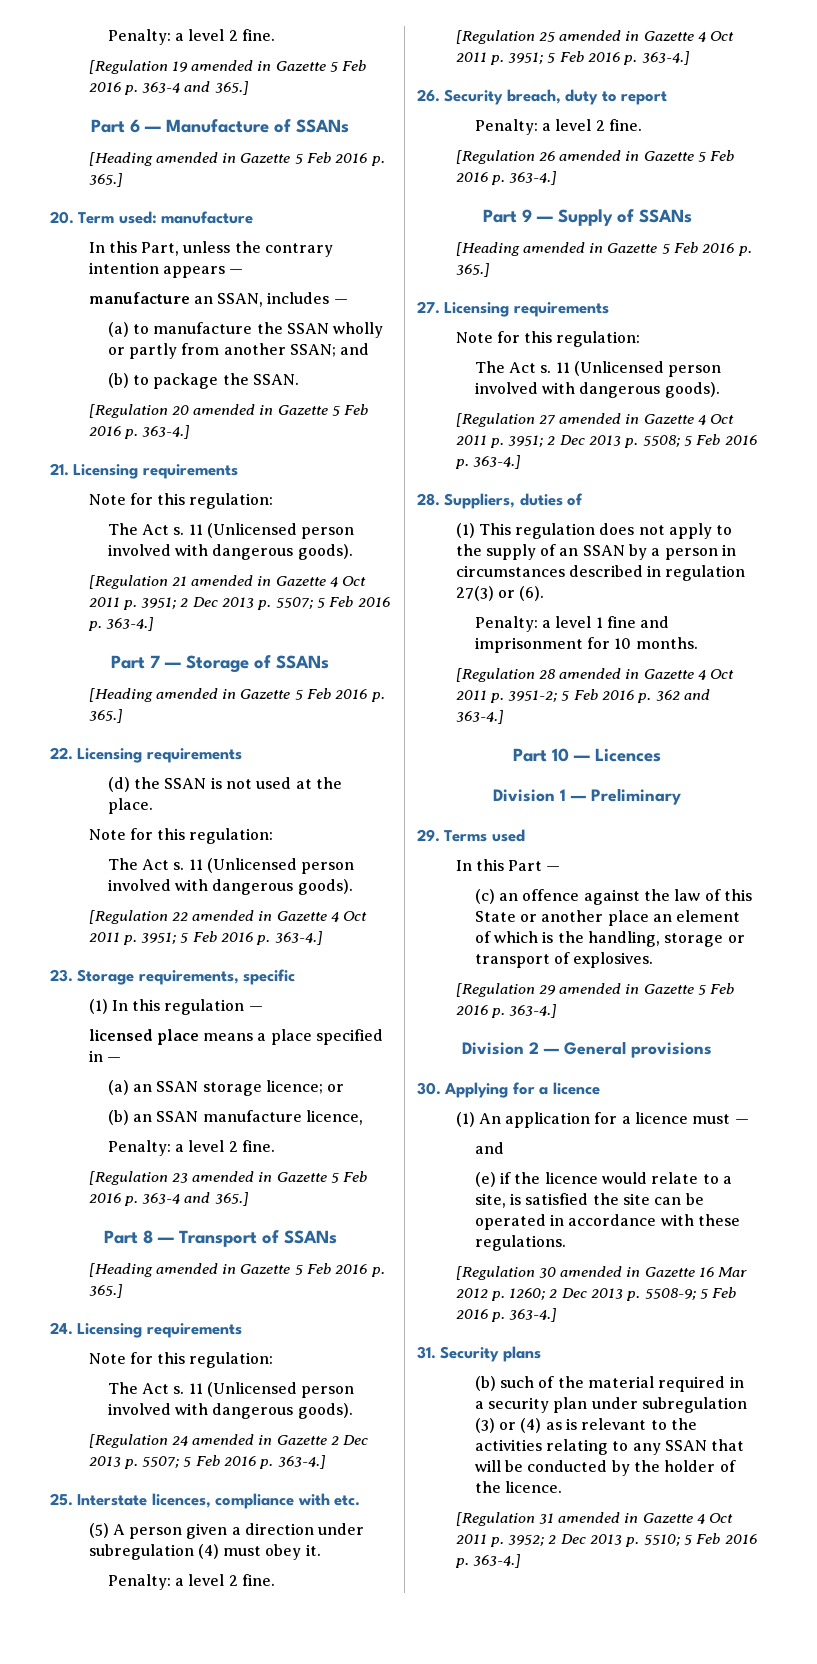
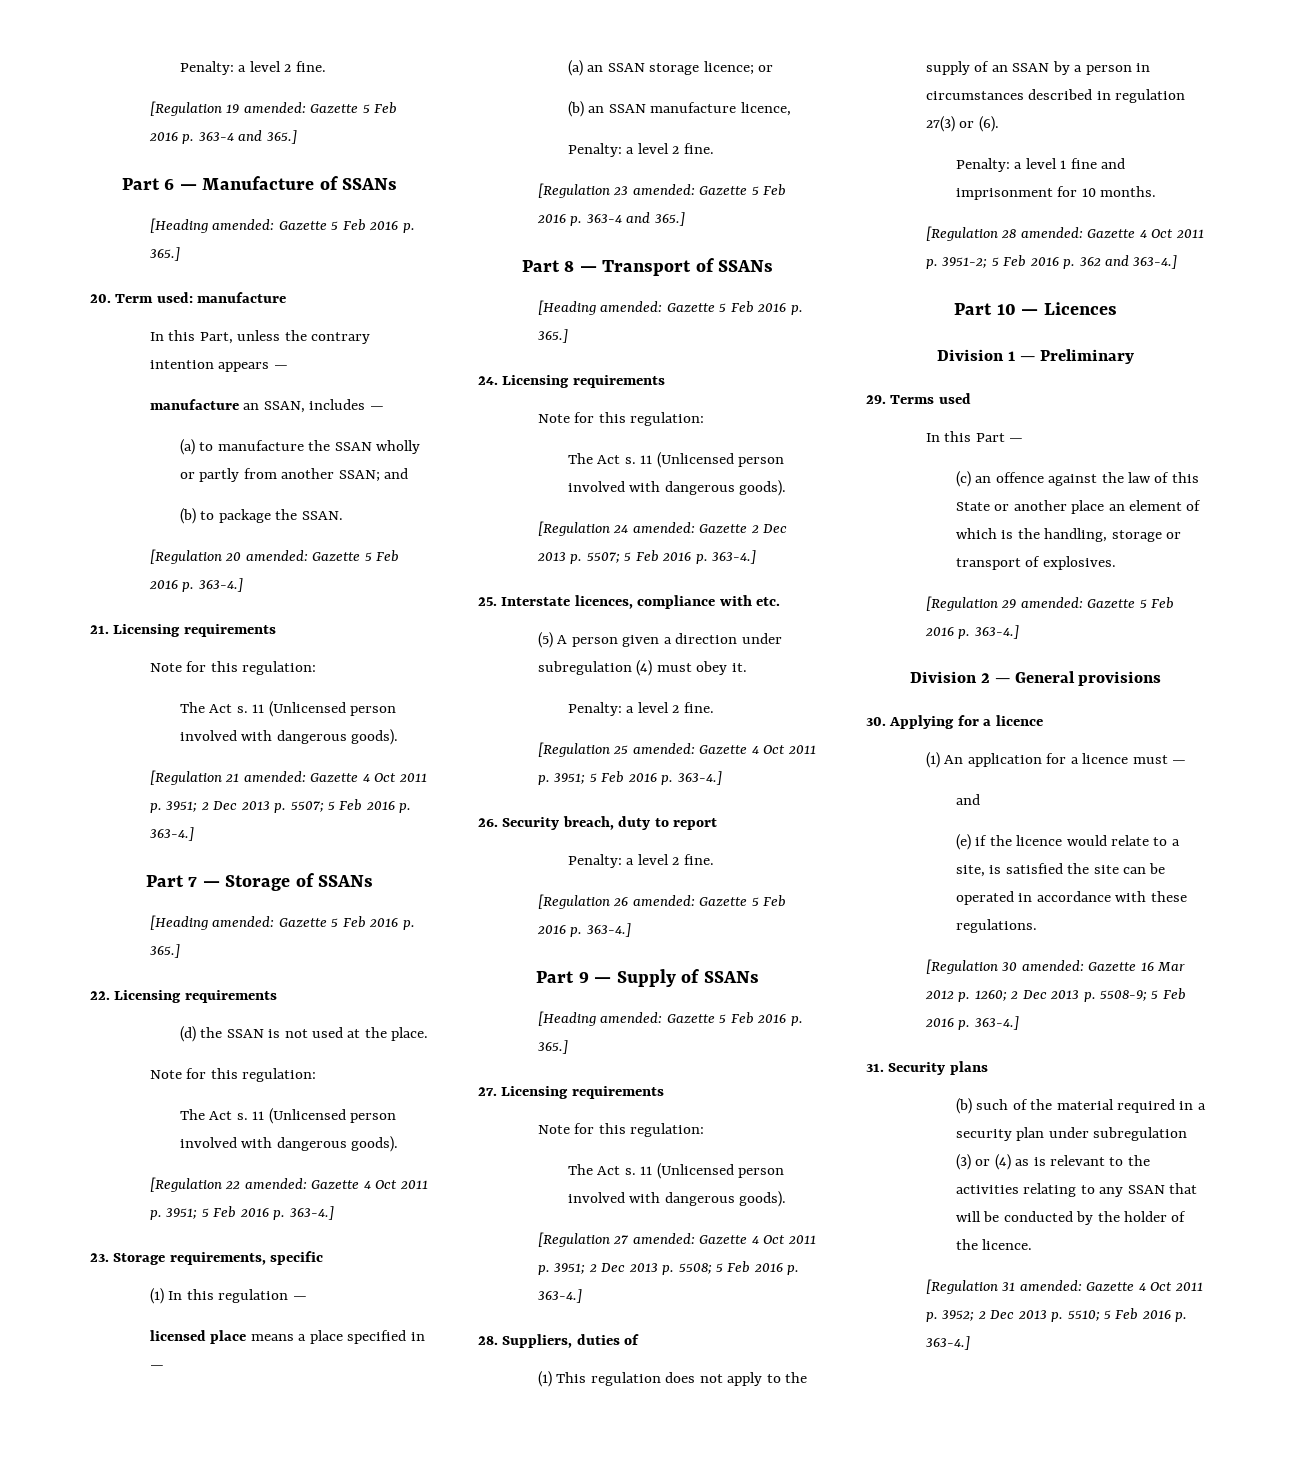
- [Regulation 19 amended in Gazette 5 Feb 2016 p. 363-4 and 365.]
+ [Regulation 19 amended: Gazette 5 Feb 2016 p. 363-4 and 365.]
  Part 6 — Manufacture of SSANs
- [Heading amended in Gazette 5 Feb 2016 p. 365.]
+ [Heading amended: Gazette 5 Feb 2016 p. 365.]
- [Regulation 20 amended in Gazette 5 Feb 2016 p. 363-4.]
+ [Regulation 20 amended: Gazette 5 Feb 2016 p. 363-4.]
- [Regulation 21 amended in Gazette 4 Oct 2011 p. 3951; 2 Dec 2013 p. 5507; 5 Feb 2016 p. 363-4.]
+ [Regulation 21 amended: Gazette 4 Oct 2011 p. 3951; 2 Dec 2013 p. 5507; 5 Feb 2016 p. 363-4.]
  Part 7 — Storage of SSANs
- [Heading amended in Gazette 5 Feb 2016 p. 365.]
+ [Heading amended: Gazette 5 Feb 2016 p. 365.]
- [Regulation 22 amended in Gazette 4 Oct 2011 p. 3951; 5 Feb 2016 p. 363-4.]
+ [Regulation 22 amended: Gazette 4 Oct 2011 p. 3951; 5 Feb 2016 p. 363-4.]
- [Regulation 23 amended in Gazette 5 Feb 2016 p. 363-4 and 365.]
+ [Regulation 23 amended: Gazette 5 Feb 2016 p. 363-4 and 365.]
  Part 8 — Transport of SSANs
- [Heading amended in Gazette 5 Feb 2016 p. 365.]
+ [Heading amended: Gazette 5 Feb 2016 p. 365.]
- [Regulation 24 amended in Gazette 2 Dec 2013 p. 5507; 5 Feb 2016 p. 363-4.]
+ [Regulation 24 amended: Gazette 2 Dec 2013 p. 5507; 5 Feb 2016 p. 363-4.]
- [Regulation 25 amended in Gazette 4 Oct 2011 p. 3951; 5 Feb 2016 p. 363-4.]
+ [Regulation 25 amended: Gazette 4 Oct 2011 p. 3951; 5 Feb 2016 p. 363-4.]
- [Regulation 26 amended in Gazette 5 Feb 2016 p. 363-4.]
+ [Regulation 26 amended: Gazette 5 Feb 2016 p. 363-4.]
  Part 9 — Supply of SSANs
- [Heading amended in Gazette 5 Feb 2016 p. 365.]
+ [Heading amended: Gazette 5 Feb 2016 p. 365.]
- [Regulation 27 amended in Gazette 4 Oct 2011 p. 3951; 2 Dec 2013 p. 5508; 5 Feb 2016 p. 363-4.]
+ [Regulation 27 amended: Gazette 4 Oct 2011 p. 3951; 2 Dec 2013 p. 5508; 5 Feb 2016 p. 363-4.]
- [Regulation 28 amended in Gazette 4 Oct 2011 p. 3951-2; 5 Feb 2016 p. 362 and 363-4.]
+ [Regulation 28 amended: Gazette 4 Oct 2011 p. 3951-2; 5 Feb 2016 p. 362 and 363-4.]
- [Regulation 29 amended in Gazette 5 Feb 2016 p. 363-4.]
+ [Regulation 29 amended: Gazette 5 Feb 2016 p. 363-4.]
- [Regulation 30 amended in Gazette 16 Mar 2012 p. 1260; 2 Dec 2013 p. 5508-9; 5 Feb 2016 p. 363-4.]
+ [Regulation 30 amended: Gazette 16 Mar 2012 p. 1260; 2 Dec 2013 p. 5508-9; 5 Feb 2016 p. 363-4.]
- [Regulation 31 amended in Gazette 4 Oct 2011 p. 3952; 2 Dec 2013 p. 5510; 5 Feb 2016 p. 363-4.]
+ [Regulation 31 amended: Gazette 4 Oct 2011 p. 3952; 2 Dec 2013 p. 5510; 5 Feb 2016 p. 363-4.]

